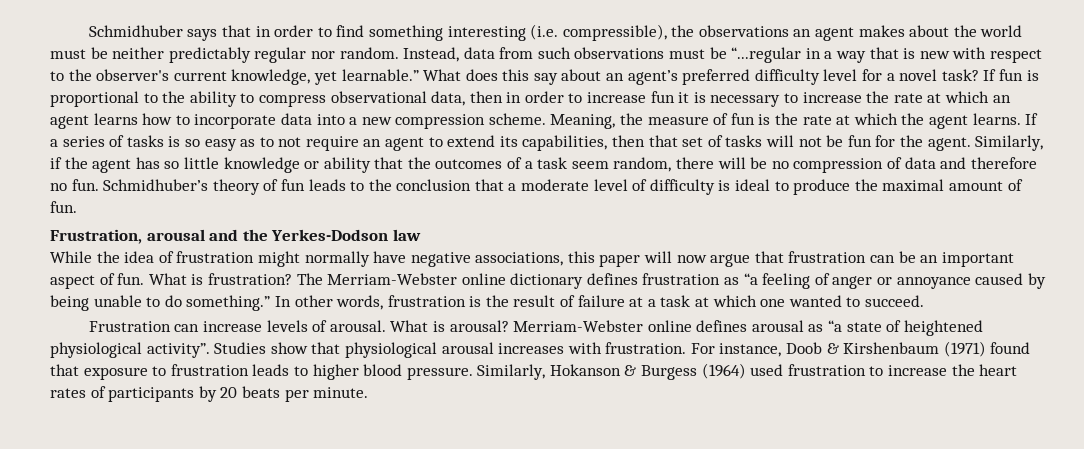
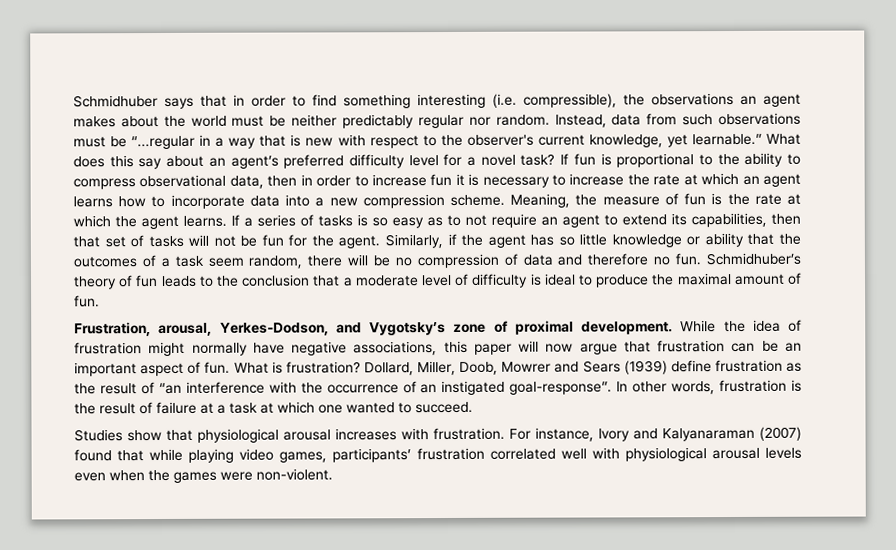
- Frustration, arousal and the Yerkes-Dodson law
- While the idea of frustration might normally have negative associations, this paper will now argue that frustration can be an important aspect of fun.
+ Frustration, arousal, Yerkes-Dodson, and Vygotsky’s zone of proximal development. While the idea of frustration might normally have negative associations, this paper will now argue that frustration can be an important aspect of fun.
- The Merriam-Webster online dictionary defines frustration as “a feeling of anger or annoyance caused by being unable to do something.”
+ Dollard, Miller, Doob, Mowrer and Sears (1939) define frustration as the result of “an interference with the occurrence of an instigated goal-response”.
- Frustration can increase levels of arousal. What is arousal? Merriam-Webster online defines arousal as “a state of heightened physiological activity”.
- For instance, Doob & Kirshenbaum (1971) found that exposure to frustration leads to higher blood pressure. Similarly, Hokanson & Burgess (1964) used frustration to increase the heart rates of participants by 20 beats per minute.
+ For instance, Ivory and Kalyanaraman (2007) found that while playing video games, participants’ frustration correlated well with physiological arousal levels even when the games were non-violent.

